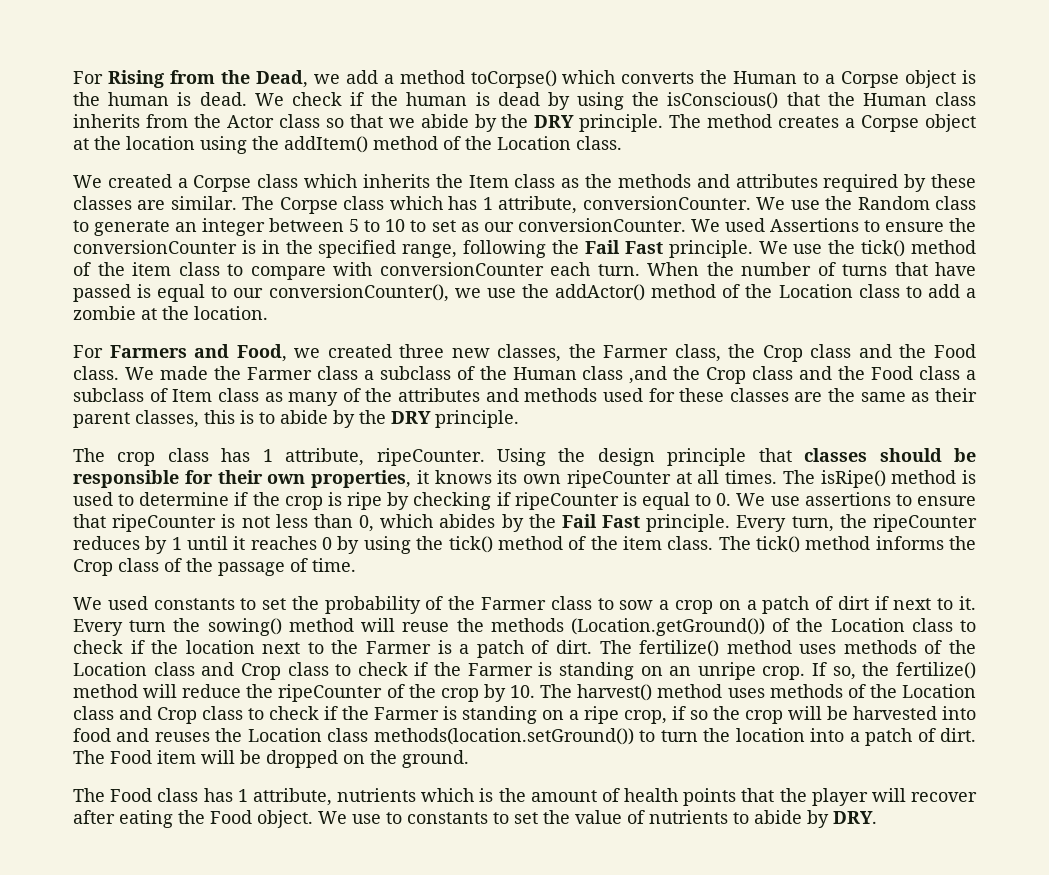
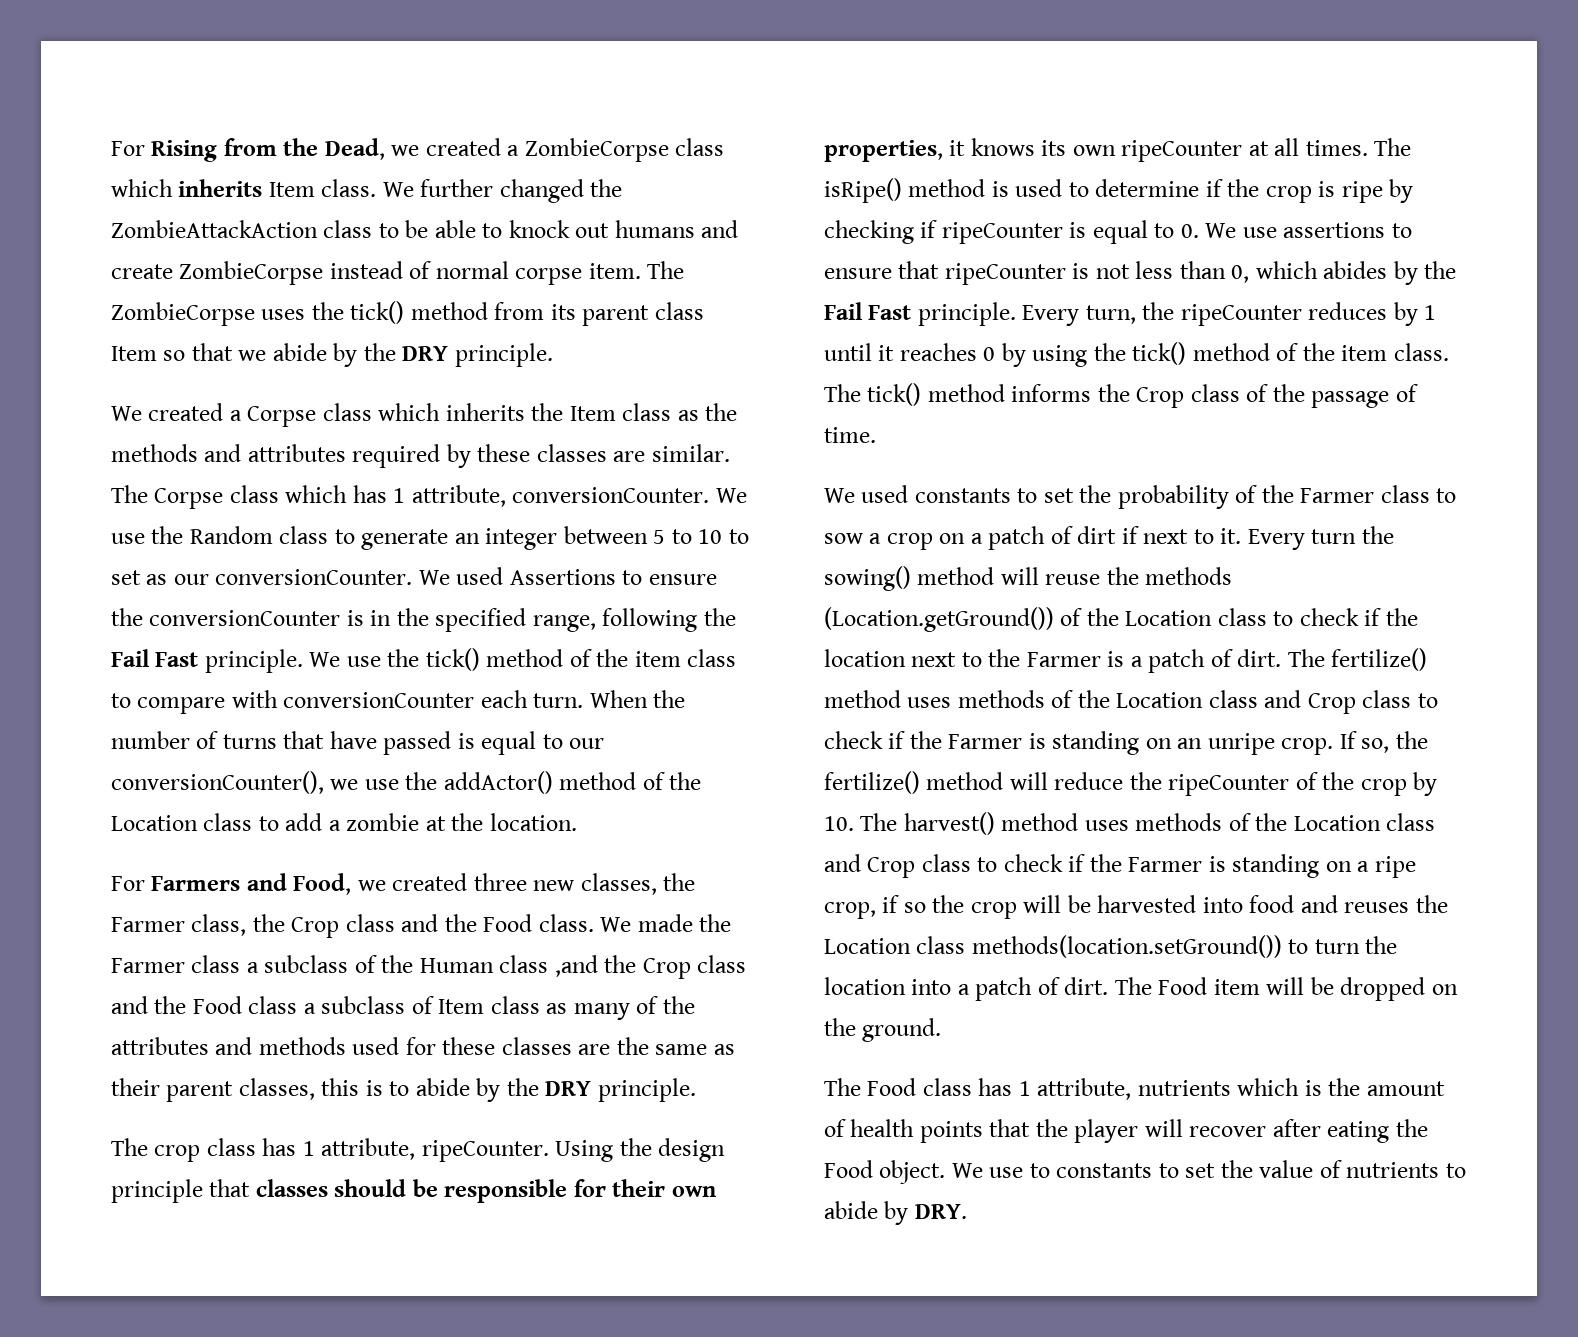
- For Rising from the Dead, we add a method toCorpse() which converts the Human to a Corpse object is the human is dead. We check if the human is dead by using the isConscious() that the Human class inherits from the Actor class so that we abide by the DRY principle. The method creates a Corpse object at the location using the addItem() method of the Location class.
+ For Rising from the Dead, we created a ZombieCorpse class which inherits Item class. We further changed the ZombieAttackAction class to be able to knock out humans and create ZombieCorpse instead of normal corpse item. The ZombieCorpse uses the tick() method from its parent class Item so that we abide by the DRY principle.

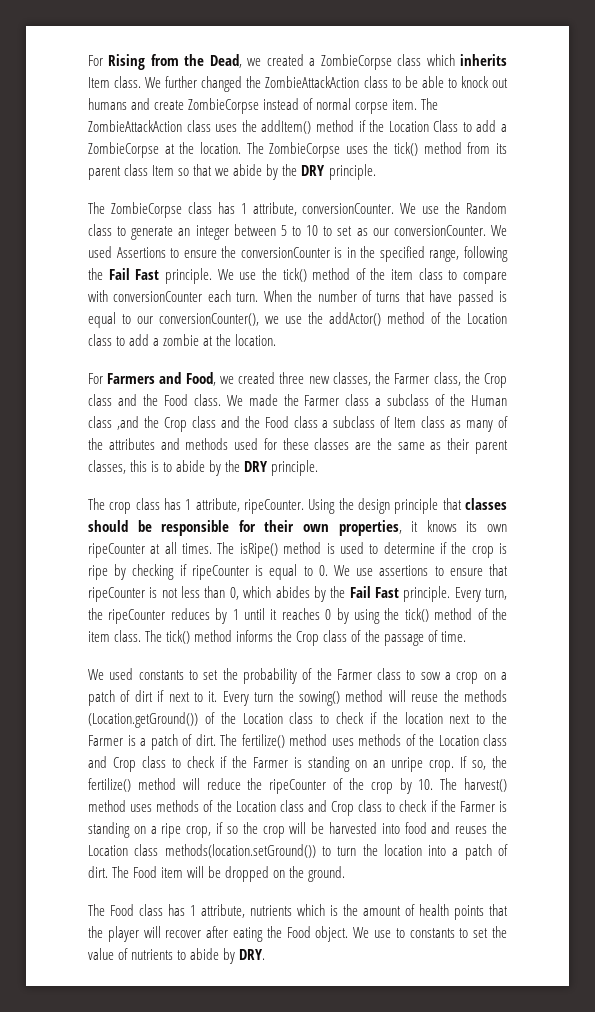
- The ZombieCorpse uses the tick() method from its parent class Item so that we abide by the DRY principle.
+ The ZombieAttackAction class uses the addItem() method if the Location Class to add a ZombieCorpse at the location. The ZombieCorpse uses the tick() method from its parent class Item so that we abide by the DRY principle.
- We created a Corpse class which inherits the Item class as the methods and attributes required by these classes are similar. The Corpse class which has 1 attribute, conversionCounter.
+ The ZombieCorpse class has 1 attribute, conversionCounter.

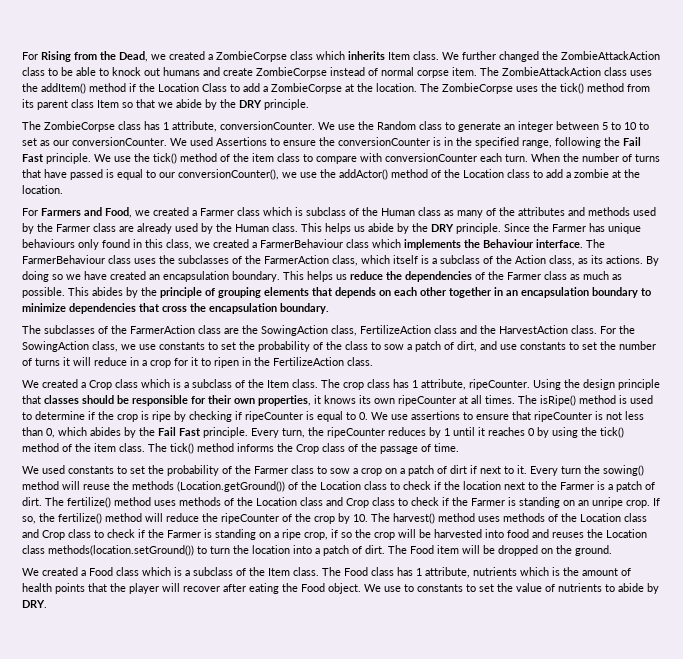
- For Farmers and Food, we created three new classes, the Farmer class, the Crop class and the Food class. We made the Farmer class a subclass of the Human class ,and the Crop class and the Food class a subclass of Item class as many of the attributes and methods used for these classes are the same as their parent classes, this is to abide by the DRY principle.
- The crop class has 1 attribute, ripeCounter.
+ For Farmers and Food, we created a Farmer class which is subclass of the Human class as many of the attributes and methods used by the Farmer class are already used by the Human class. This helps us abide by the DRY principle. Since the Farmer has unique behaviours only found in this class, we created a FarmerBehaviour class which implements the Behaviour interface. The FarmerBehaviour class uses the subclasses of the FarmerAction class, which itself is a subclass of the Action class, as its actions. By doing so we have created an encapsulation boundary. This helps us reduce the dependencies of the Farmer class as much as possible. This abides by the principle of grouping elements that depends on each other together in an encapsulation boundary to minimize dependencies that cross the encapsulation boundary.
+ The subclasses of the FarmerAction class are the SowingAction class, FertilizeAction class and the HarvestAction class. For the SowingAction class, we use constants to set the probability of the class to sow a patch of dirt, and use constants to set the number of turns it will reduce in a crop for it to ripen in the FertilizeAction class.
+ We created a Crop class which is a subclass of the Item class. The crop class has 1 attribute, ripeCounter.
+ We created a Food class which is a subclass of the Item class.

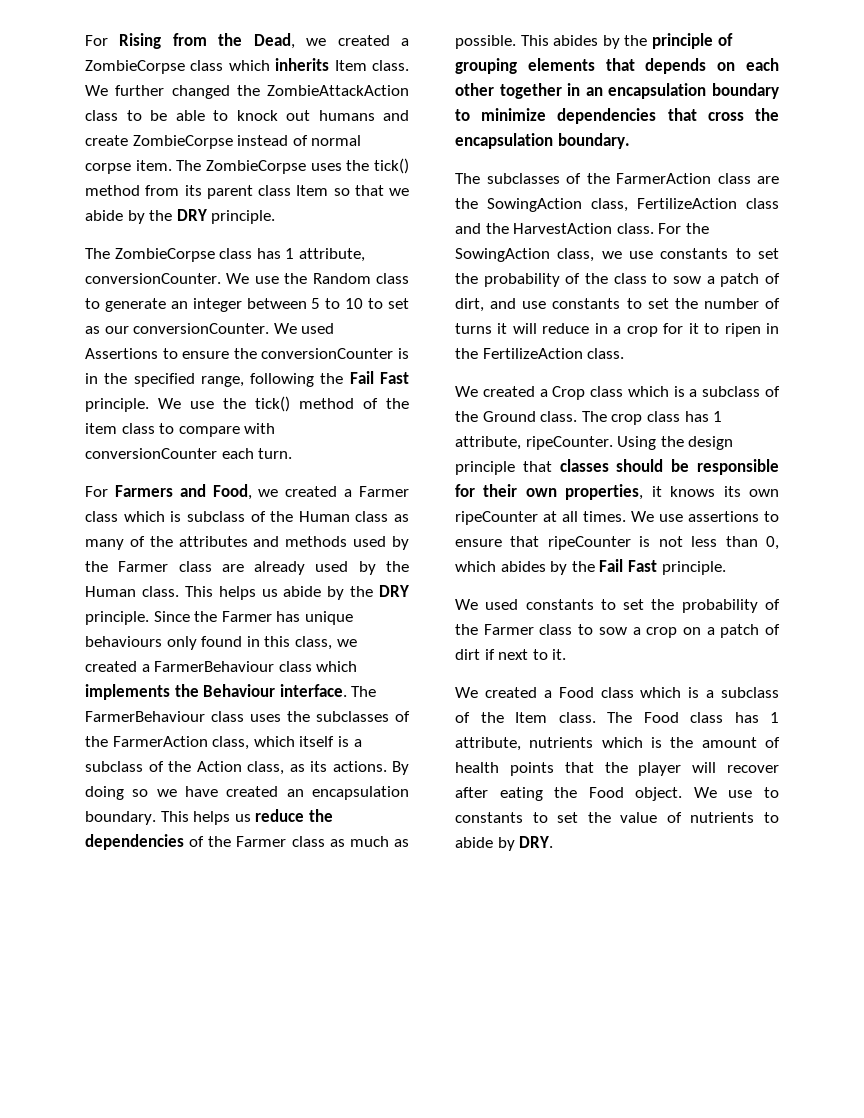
- The ZombieAttackAction class uses the addItem() method if the Location Class to add a ZombieCorpse at the location. The ZombieCorpse uses the tick() method from its parent class Item so that we abide by the DRY principle.
+ The ZombieCorpse uses the tick() method from its parent class Item so that we abide by the DRY principle.
- When the number of turns that have passed is equal to our conversionCounter(), we use the addActor() method of the Location class to add a zombie at the location.
- We created a Crop class which is a subclass of the Item class.
+ We created a Crop class which is a subclass of the Ground class.
- The isRipe() method is used to determine if the crop is ripe by checking if ripeCounter is equal to 0. We use assertions to ensure that ripeCounter is not less than 0, which abides by the Fail Fast principle. Every turn, the ripeCounter reduces by 1 until it reaches 0 by using the tick() method of the item class. The tick() method informs the Crop class of the passage of time.
+ We use assertions to ensure that ripeCounter is not less than 0, which abides by the Fail Fast principle.
- Every turn the sowing() method will reuse the methods (Location.getGround()) of the Location class to check if the location next to the Farmer is a patch of dirt. The fertilize() method uses methods of the Location class and Crop class to check if the Farmer is standing on an unripe crop. If so, the fertilize() method will reduce the ripeCounter of the crop by 10. The harvest() method uses methods of the Location class and Crop class to check if the Farmer is standing on a ripe crop, if so the crop will be harvested into food and reuses the Location class methods(location.setGround()) to turn the location into a patch of dirt. The Food item will be dropped on the ground.

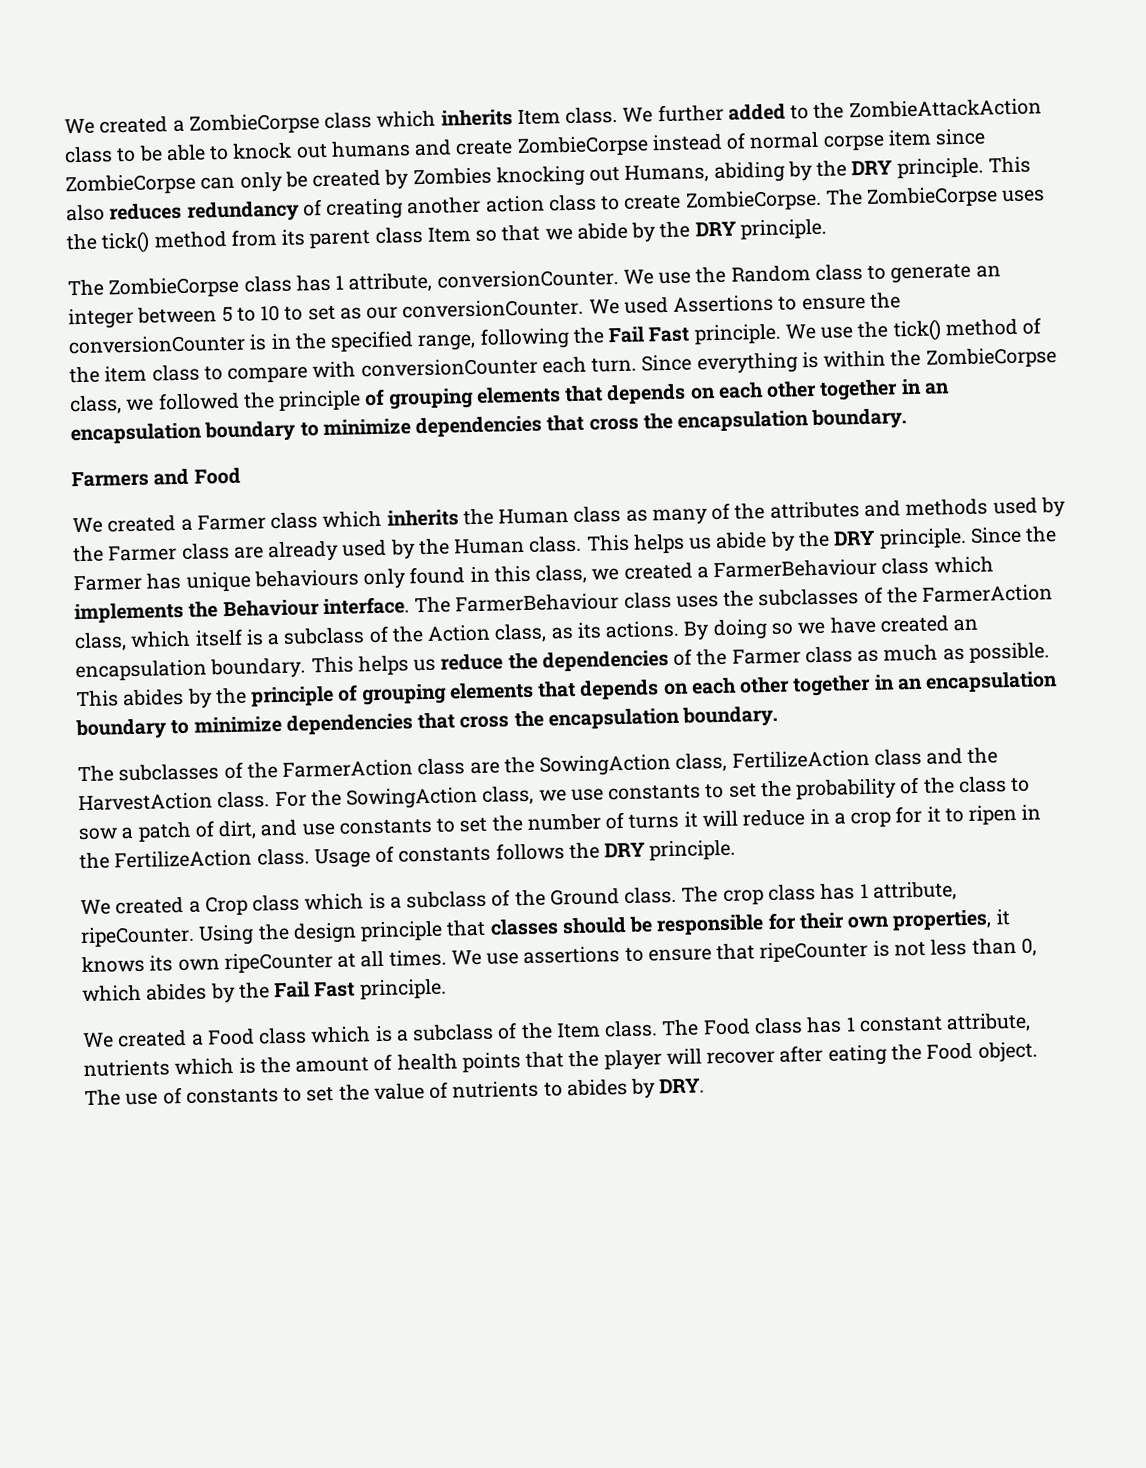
- For Rising from the Dead, we created a ZombieCorpse class which inherits Item class.
+ We created a ZombieCorpse class which inherits Item class.
- We further changed the ZombieAttackAction class to be able to knock out humans and create ZombieCorpse instead of normal corpse item.
+ We further added to the ZombieAttackAction class to be able to knock out humans and create ZombieCorpse instead of normal corpse item since ZombieCorpse can only be created by Zombies knocking out Humans, abiding by the DRY principle. This also reduces redundancy of creating another action class to create ZombieCorpse.
- We use the tick() method of the item class to compare with conversionCounter each turn.
- For Farmers and Food, we created a Farmer class which is subclass of the Human class as many of the attributes and methods used by the Farmer class are already used by the Human class.
+ We use the tick() method of the item class to compare with conversionCounter each turn. Since everything is within the ZombieCorpse class, we followed the principle of grouping elements that depends on each other together in an encapsulation boundary to minimize dependencies that cross the encapsulation boundary.
+ Farmers and Food
+ We created a Farmer class which inherits the Human class as many of the attributes and methods used by the Farmer class are already used by the Human class.
+ Usage of constants follows the DRY principle.
- We used constants to set the probability of the Farmer class to sow a crop on a patch of dirt if next to it.
- The Food class has 1 attribute, nutrients which is the amount of health points that the player will recover after eating the Food object.
+ The Food class has 1 constant attribute, nutrients which is the amount of health points that the player will recover after eating the Food object.
- We use to constants to set the value of nutrients to abide by DRY.
+ The use of constants to set the value of nutrients to abides by DRY.

